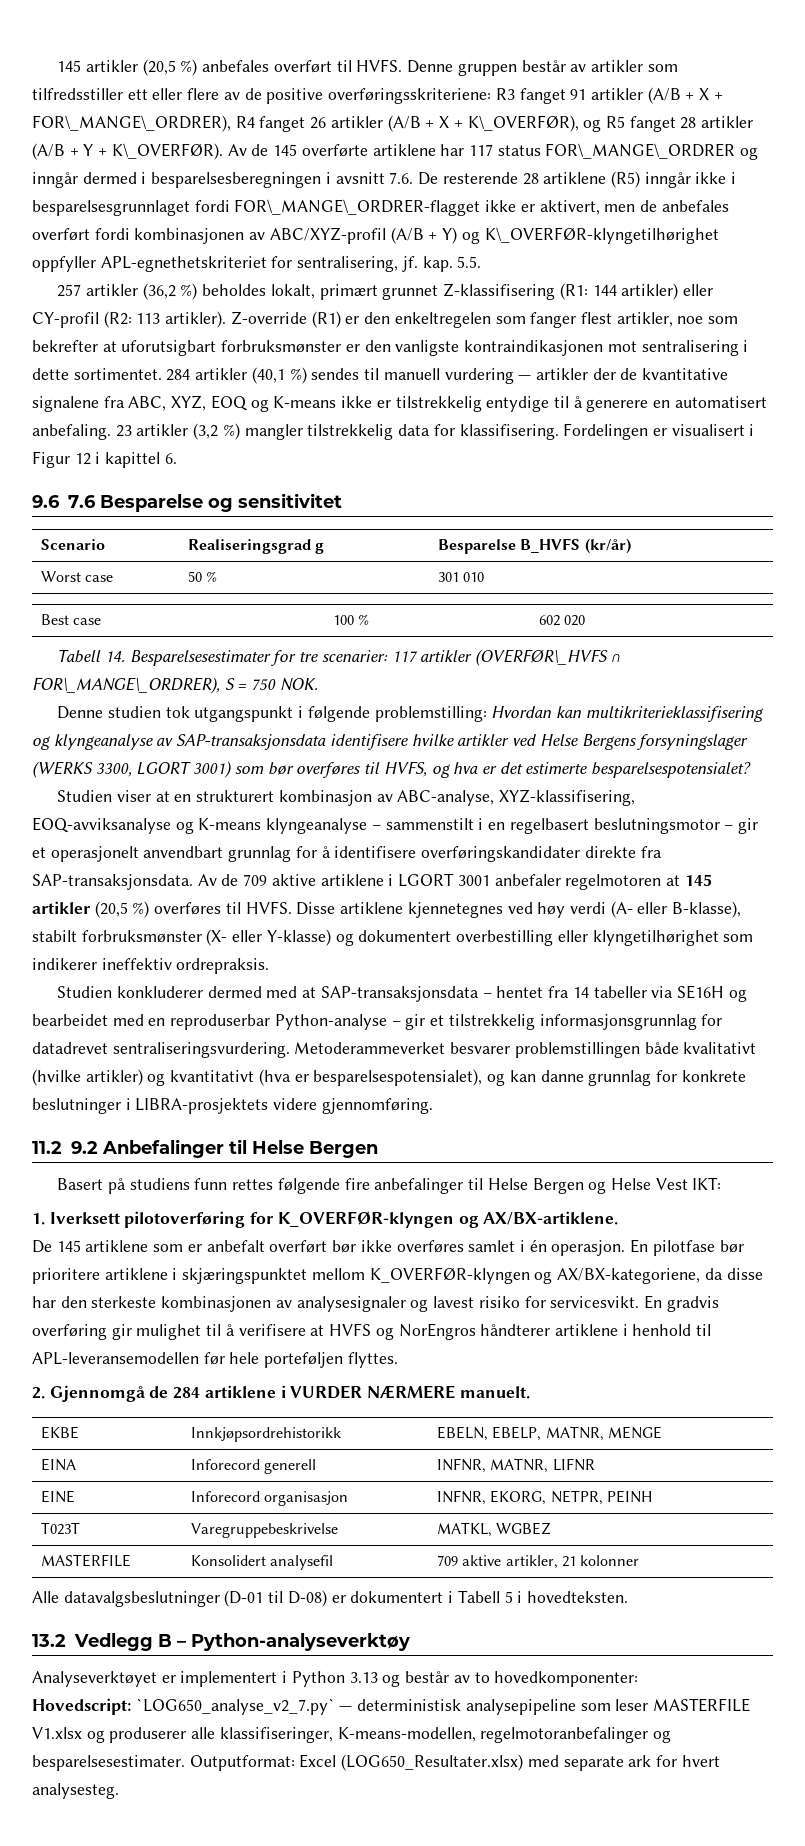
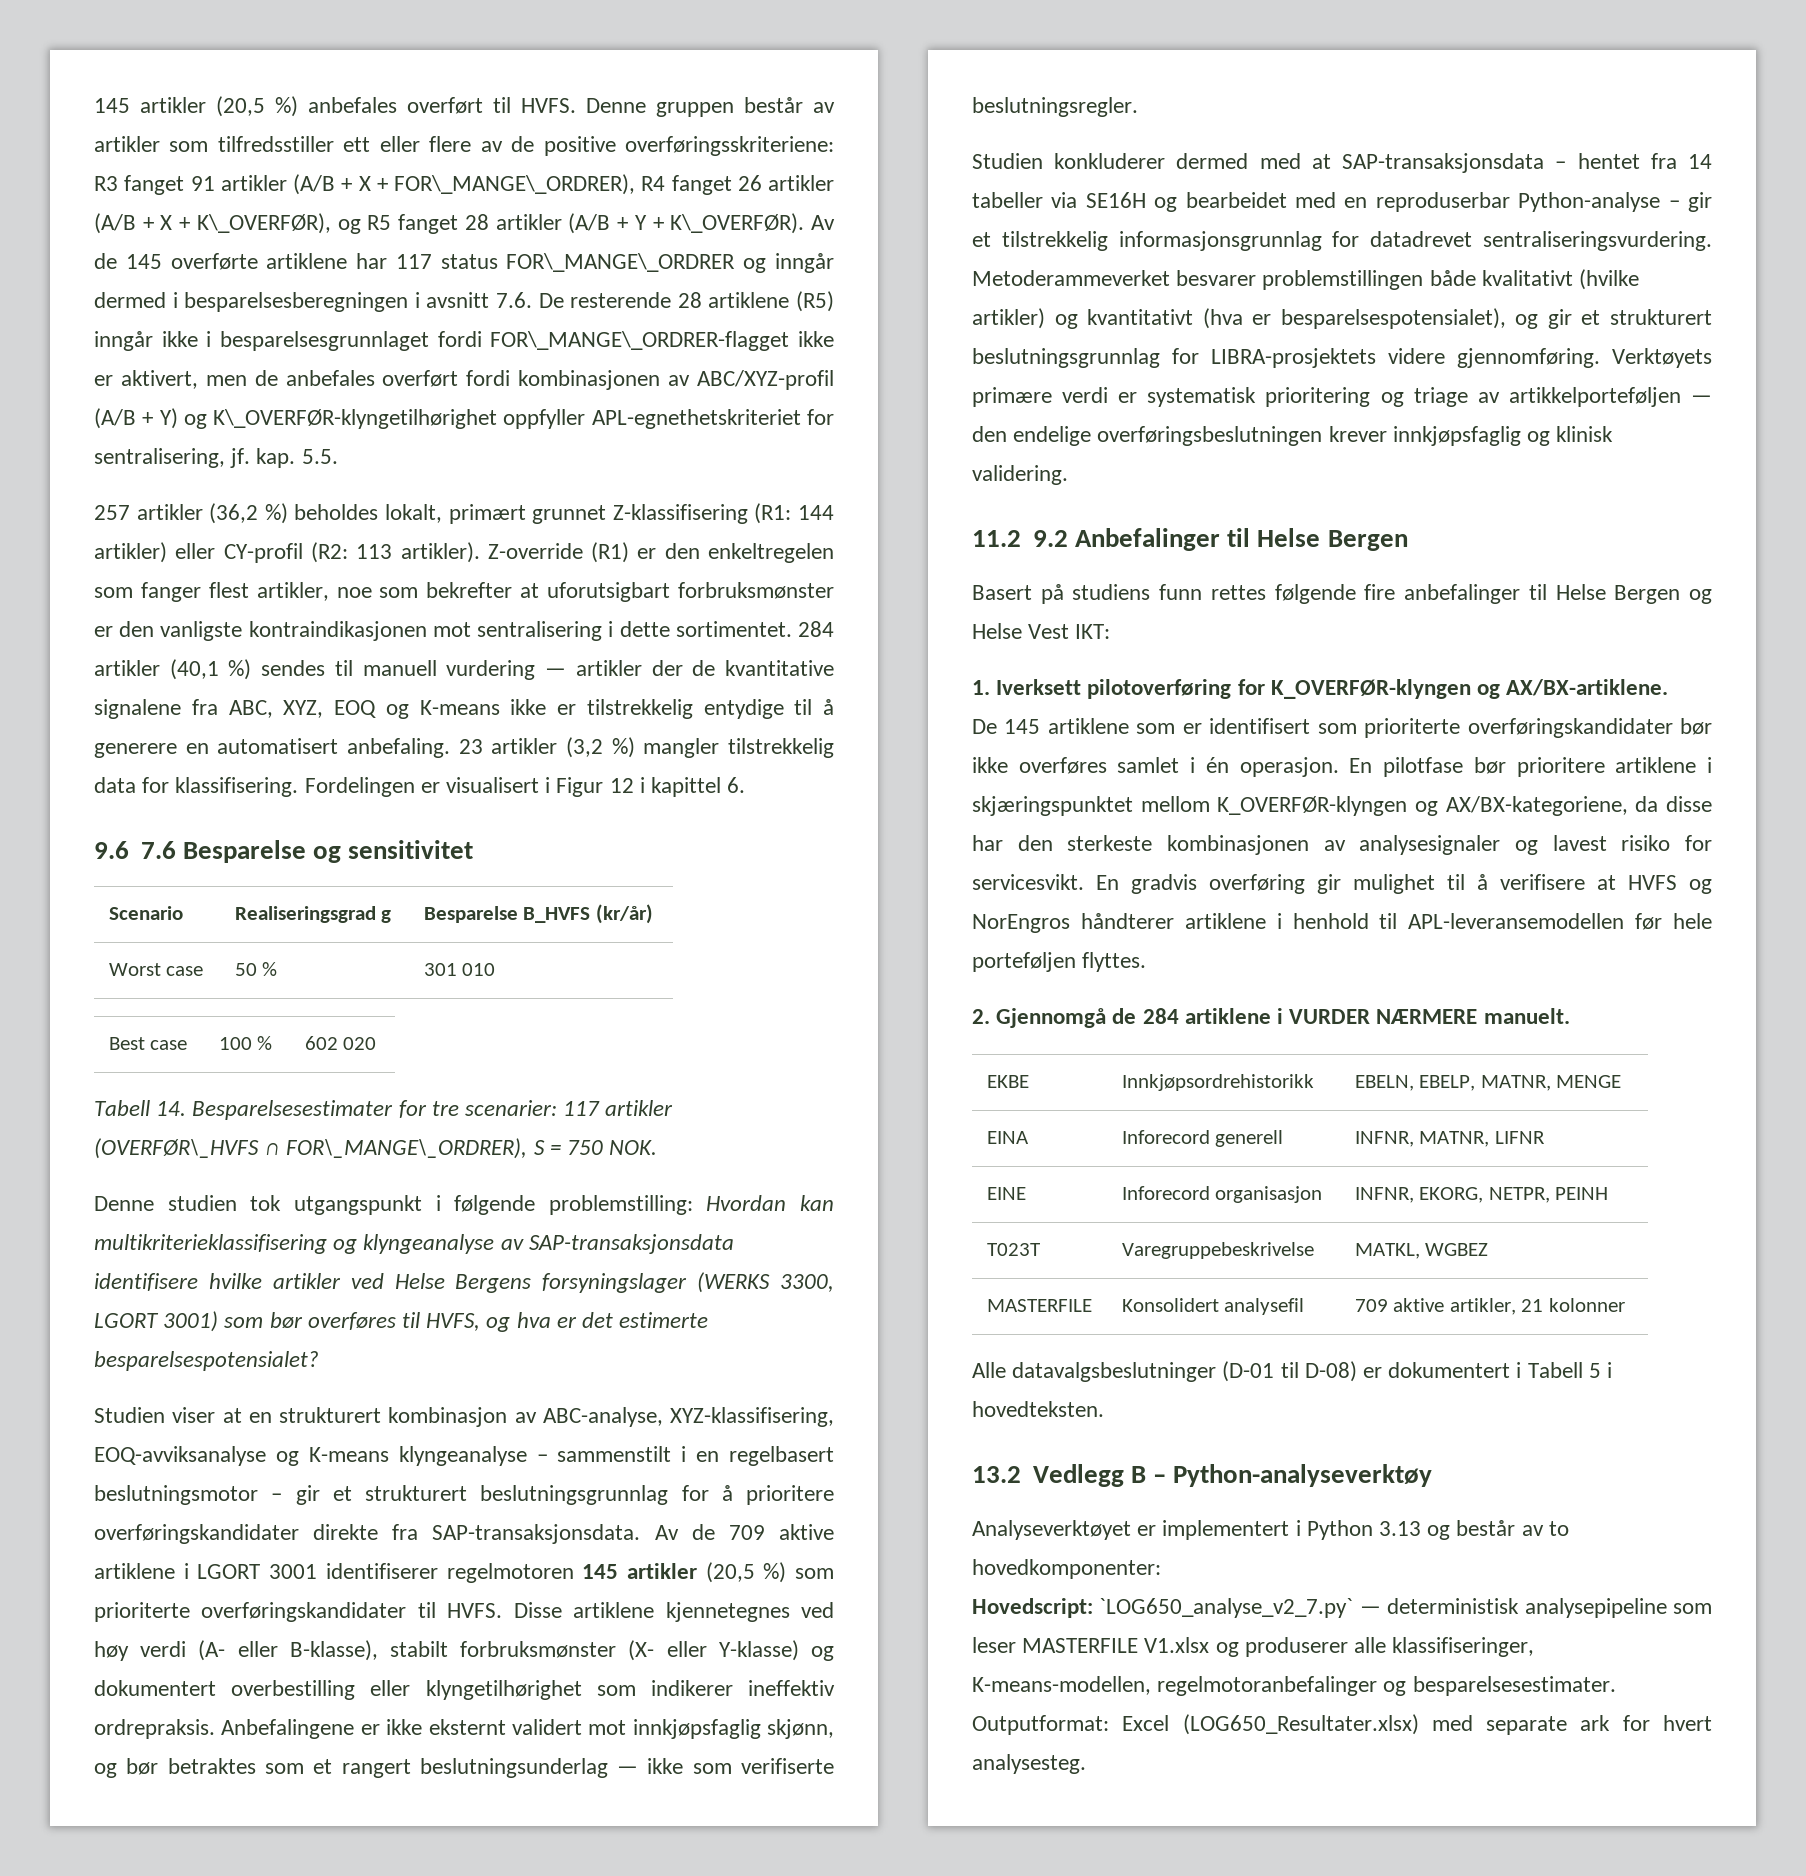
- Studien viser at en strukturert kombinasjon av ABC-analyse, XYZ-klassifisering, EOQ-avviksanalyse og K-means klyngeanalyse – sammenstilt i en regelbasert beslutningsmotor – gir et operasjonelt anvendbart grunnlag for å identifisere overføringskandidater direkte fra SAP-transaksjonsdata.
+ Studien viser at en strukturert kombinasjon av ABC-analyse, XYZ-klassifisering, EOQ-avviksanalyse og K-means klyngeanalyse – sammenstilt i en regelbasert beslutningsmotor – gir et strukturert beslutningsgrunnlag for å prioritere overføringskandidater direkte fra SAP-transaksjonsdata.
- Av de 709 aktive artiklene i LGORT 3001 anbefaler regelmotoren at 145 artikler (20,5 %) overføres til HVFS.
+ Av de 709 aktive artiklene i LGORT 3001 identifiserer regelmotoren 145 artikler (20,5 %) som prioriterte overføringskandidater til HVFS.
+ Anbefalingene er ikke eksternt validert mot innkjøpsfaglig skjønn, og bør betraktes som et rangert beslutningsunderlag — ikke som verifiserte beslutningsregler.
- Metoderammeverket besvarer problemstillingen både kvalitativt (hvilke artikler) og kvantitativt (hva er besparelsespotensialet), og kan danne grunnlag for konkrete beslutninger i LIBRA-prosjektets videre gjennomføring.
+ Metoderammeverket besvarer problemstillingen både kvalitativt (hvilke artikler) og kvantitativt (hva er besparelsespotensialet), og gir et strukturert beslutningsgrunnlag for LIBRA-prosjektets videre gjennomføring. Verktøyets primære verdi er systematisk prioritering og triage av artikkelporteføljen — den endelige overføringsbeslutningen krever innkjøpsfaglig og klinisk validering.
- De 145 artiklene som er anbefalt overført bør ikke overføres samlet i én operasjon.
+ De 145 artiklene som er identifisert som prioriterte overføringskandidater bør ikke overføres samlet i én operasjon.

